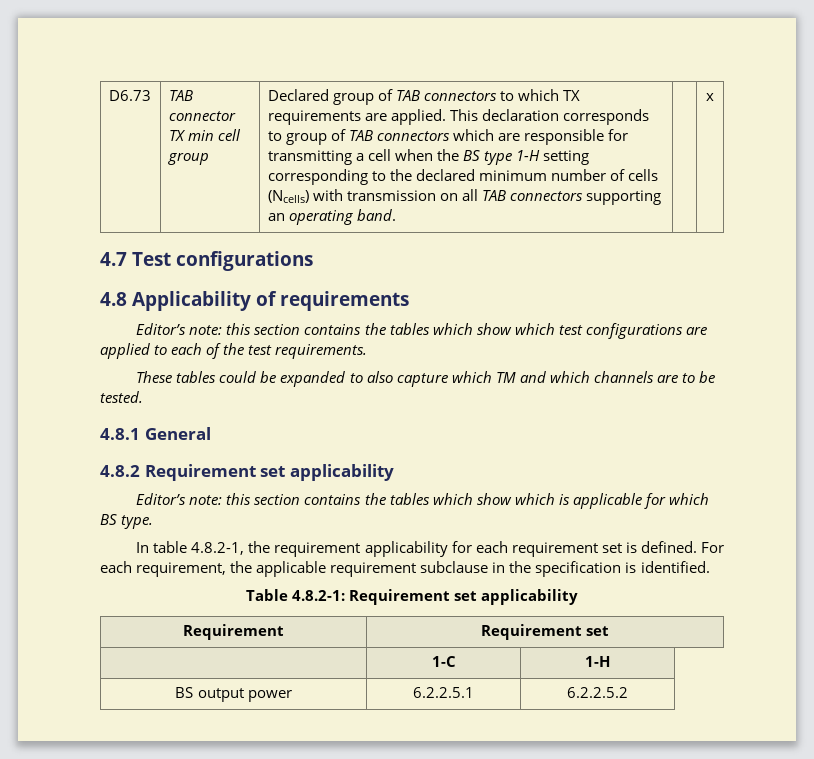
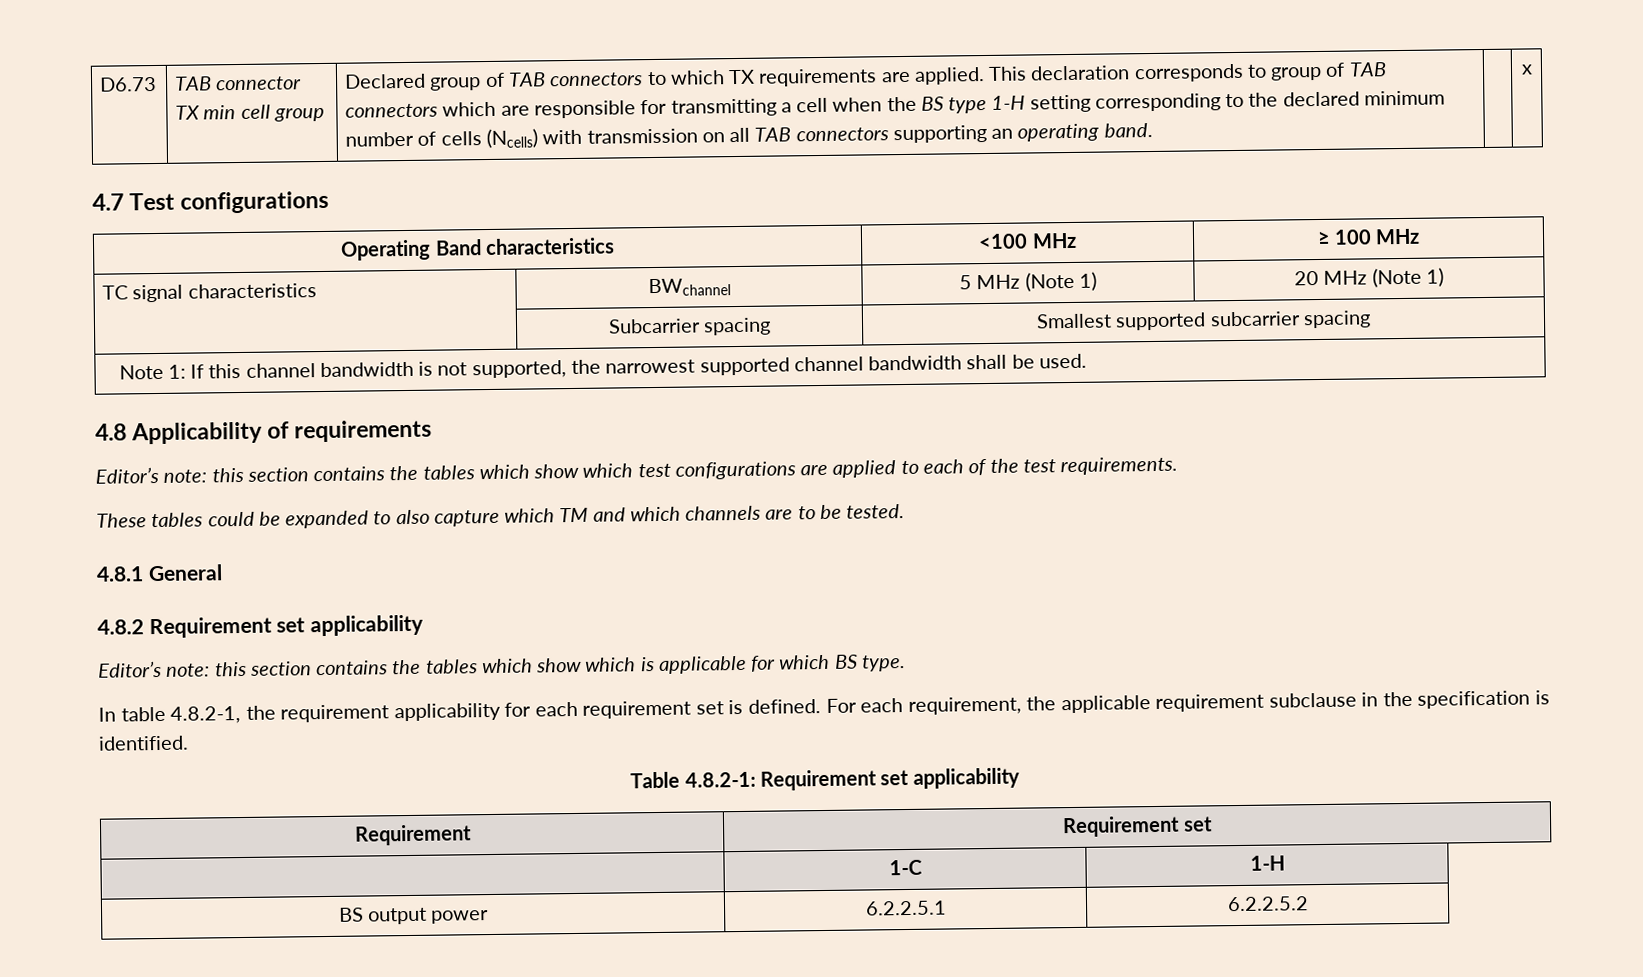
+ Operating Band characteristics | <100 MHz | ≥ 100 MHz
+ TC signal characteristics | BWchannel | 5 MHz (Note 1) | 20 MHz (Note 1)
+ | Subcarrier spacing | Smallest supported subcarrier spacing
+ Note 1: If this channel bandwidth is not supported, the narrowest supported channel bandwidth shall be used.

